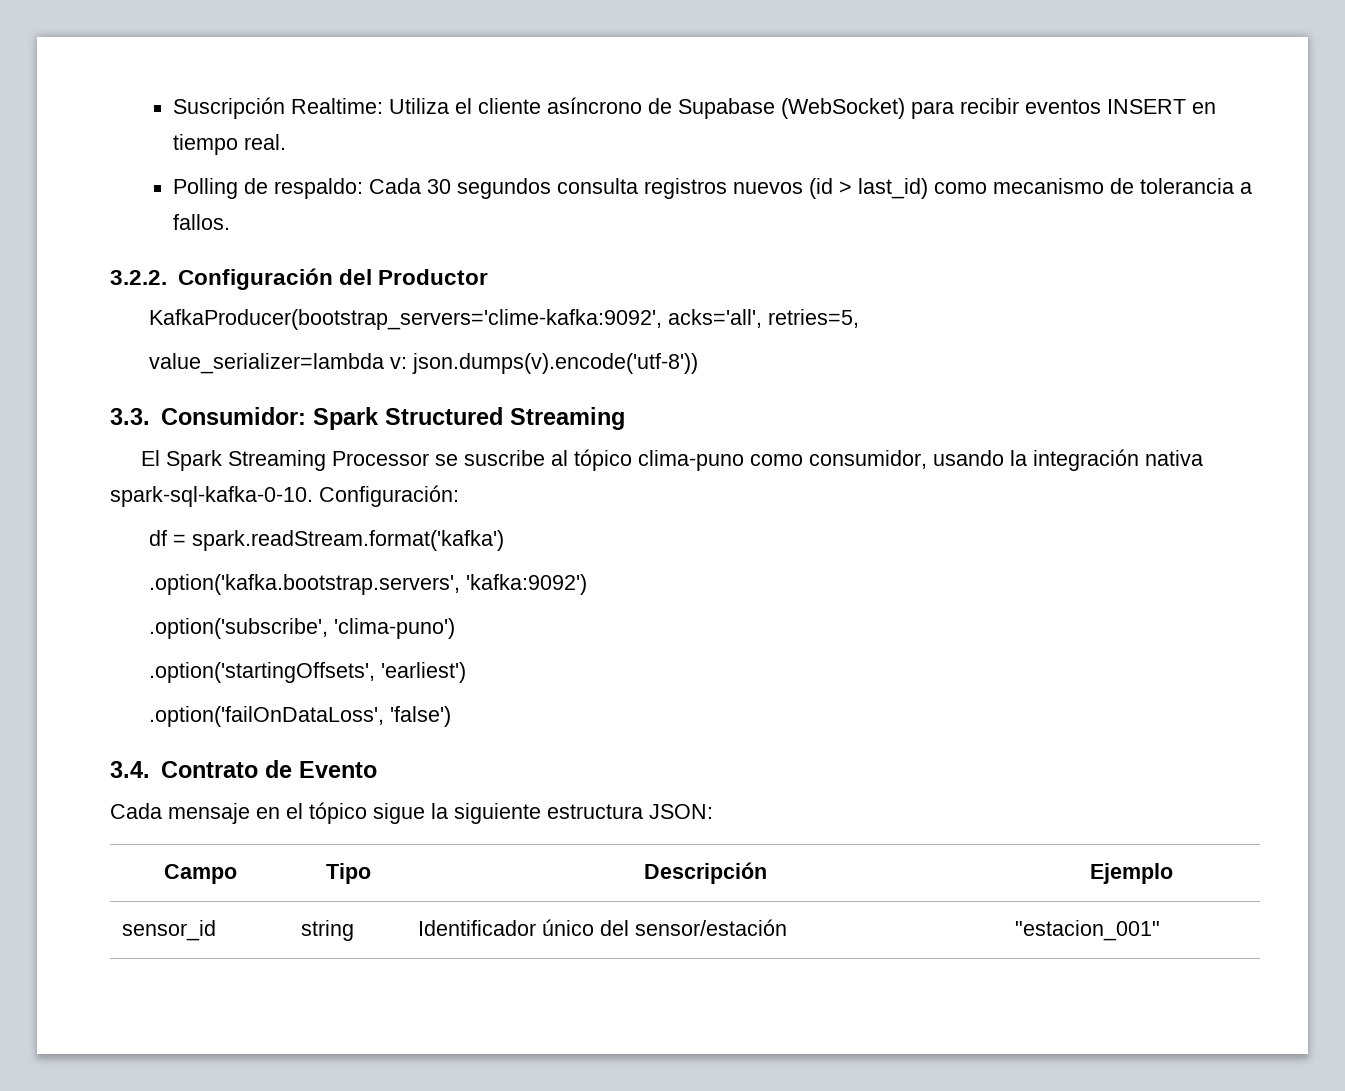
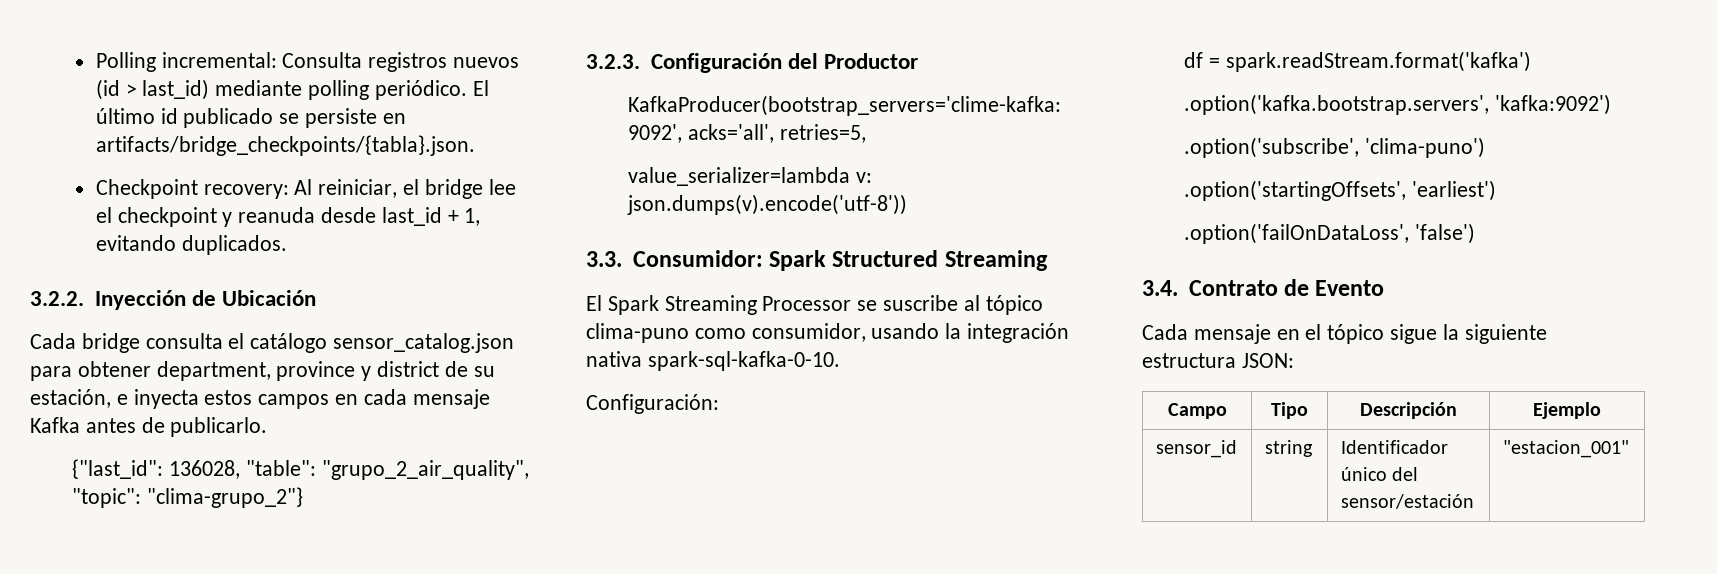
- Suscripción Realtime: Utiliza el cliente asíncrono de Supabase (WebSocket) para recibir eventos INSERT en tiempo real.
- Polling de respaldo: Cada 30 segundos consulta registros nuevos (id > last_id) como mecanismo de tolerancia a fallos.
- 3.2.2. Configuración del Productor
+ Polling incremental: Consulta registros nuevos (id > last_id) mediante polling periódico. El último id publicado se persiste en artifacts/bridge_checkpoints/{tabla}.json.
+ Checkpoint recovery: Al reiniciar, el bridge lee el checkpoint y reanuda desde last_id + 1, evitando duplicados.
+ 3.2.2. Inyección de Ubicación
+ Cada bridge consulta el catálogo sensor_catalog.json para obtener department, province y district de su estación, e inyecta estos campos en cada mensaje Kafka antes de publicarlo.
+ {"last_id": 136028, "table": "grupo_2_air_quality", "topic": "clima-grupo_2"}
+ 3.2.3. Configuración del Productor
- El Spark Streaming Processor se suscribe al tópico clima-puno como consumidor, usando la integración nativa spark-sql-kafka-0-10. Configuración:
+ El Spark Streaming Processor se suscribe al tópico clima-puno como consumidor, usando la integración nativa spark-sql-kafka-0-10.
+ Configuración:

